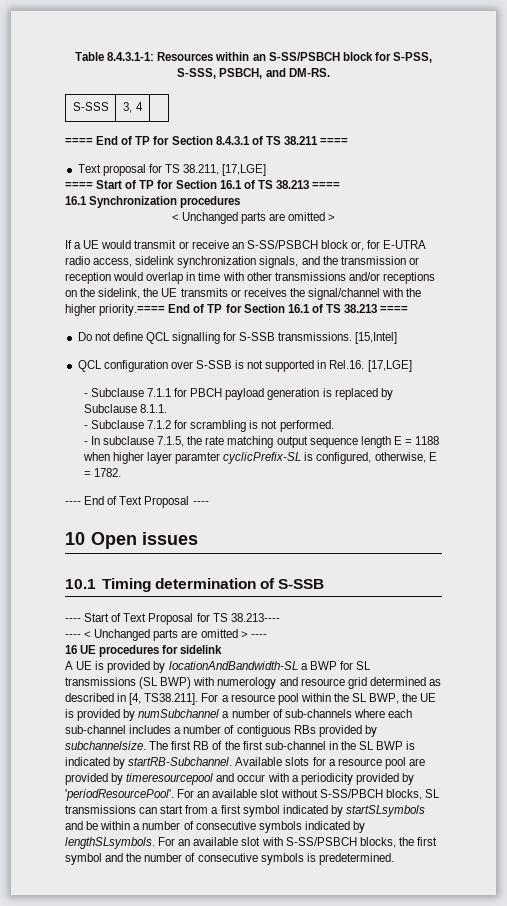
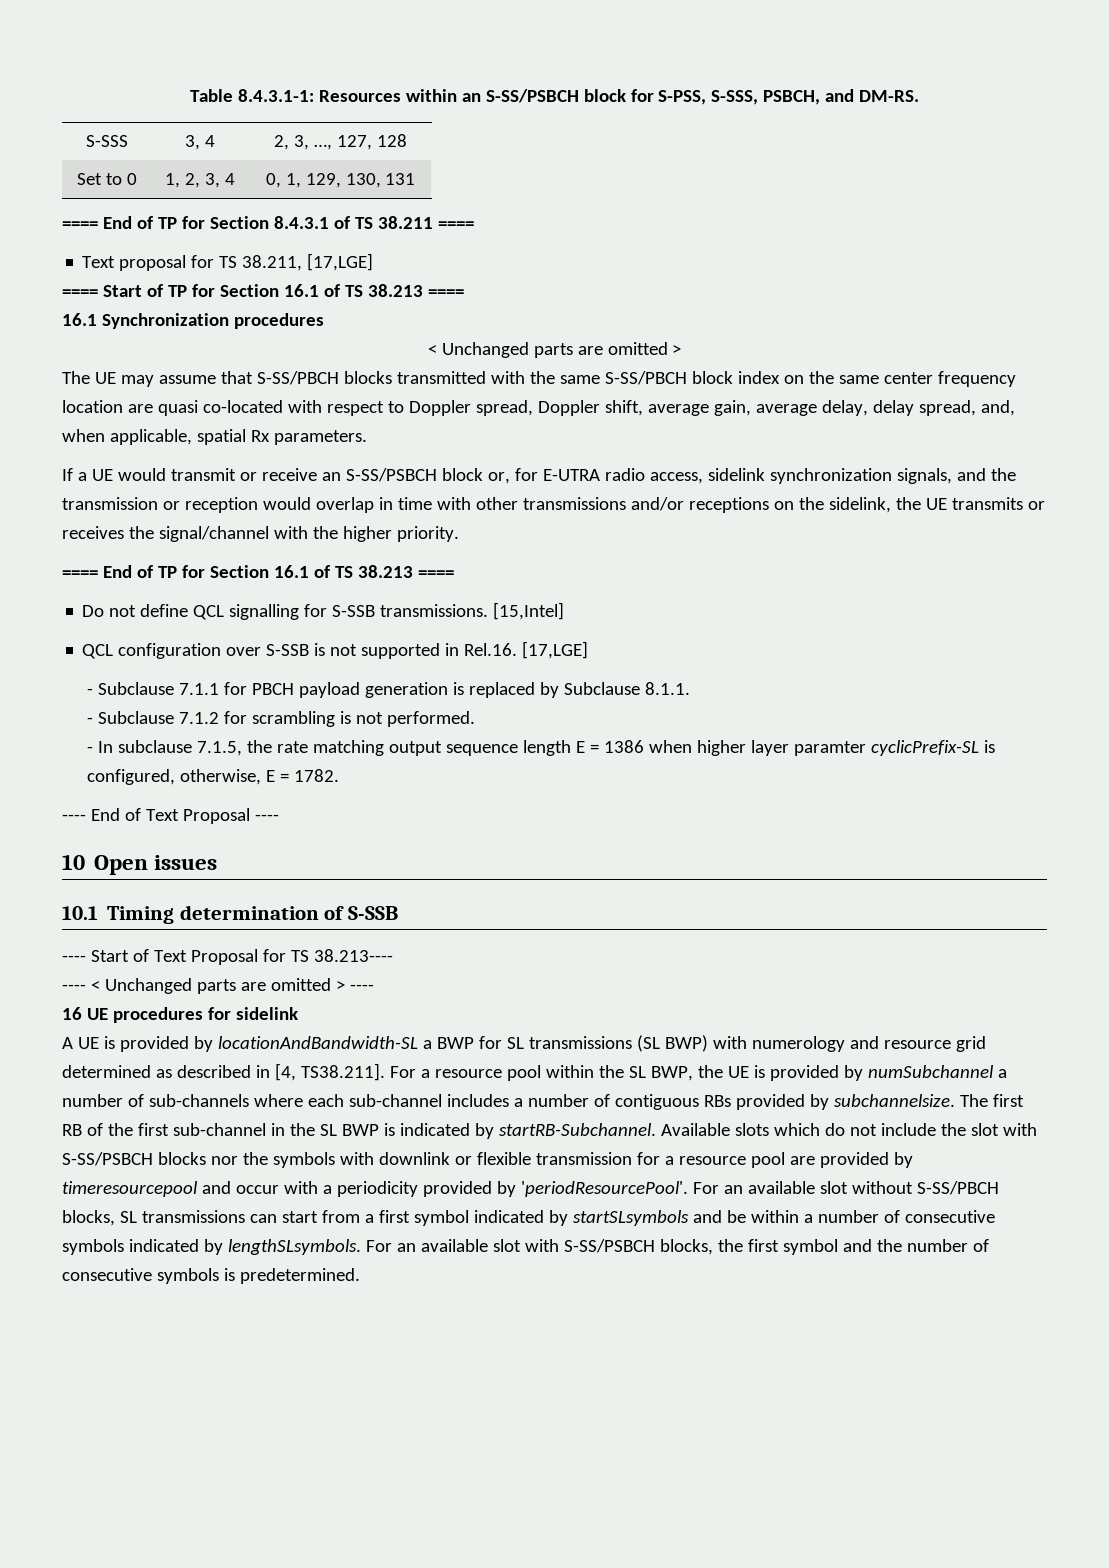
- S-SSS | 3, 4 |
+ S-SSS | 3, 4 | 2, 3, …, 127, 128
+ Set to 0 | 1, 2, 3, 4 | 0, 1, 129, 130, 131
+ The UE may assume that S-SS/PBCH blocks transmitted with the same S-SS/PBCH block index on the same center frequency location are quasi co-located with respect to Doppler spread, Doppler shift, average gain, average delay, delay spread, and, when applicable, spatial Rx parameters.
- If a UE would transmit or receive an S-SS/PSBCH block or, for E-UTRA radio access, sidelink synchronization signals, and the transmission or reception would overlap in time with other transmissions and/or receptions on the sidelink, the UE transmits or receives the signal/channel with the higher priority.==== End of TP for Section 16.1 of TS 38.213 ====
+ If a UE would transmit or receive an S-SS/PSBCH block or, for E-UTRA radio access, sidelink synchronization signals, and the transmission or reception would overlap in time with other transmissions and/or receptions on the sidelink, the UE transmits or receives the signal/channel with the higher priority.
+ ==== End of TP for Section 16.1 of TS 38.213 ====
- - In subclause 7.1.5, the rate matching output sequence length E = 1188 when higher layer paramter cyclicPrefix-SL is configured, otherwise, E = 1782.
+ - In subclause 7.1.5, the rate matching output sequence length E = 1386 when higher layer paramter cyclicPrefix-SL is configured, otherwise, E = 1782.
- Available slots for a resource pool are provided by timeresourcepool and occur with a periodicity provided by 'periodResourcePool'.
+ Available slots which do not include the slot with S-SS/PSBCH blocks nor the symbols with downlink or flexible transmission for a resource pool are provided by timeresourcepool and occur with a periodicity provided by 'periodResourcePool'.

